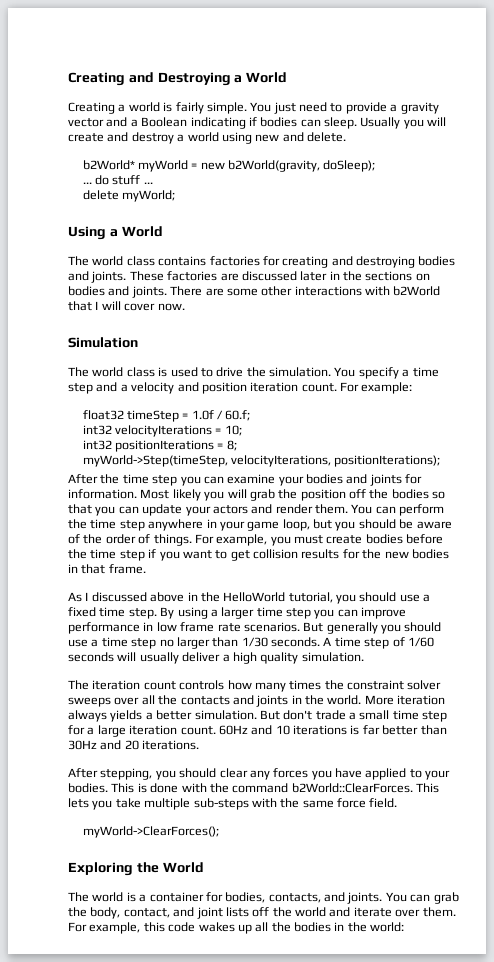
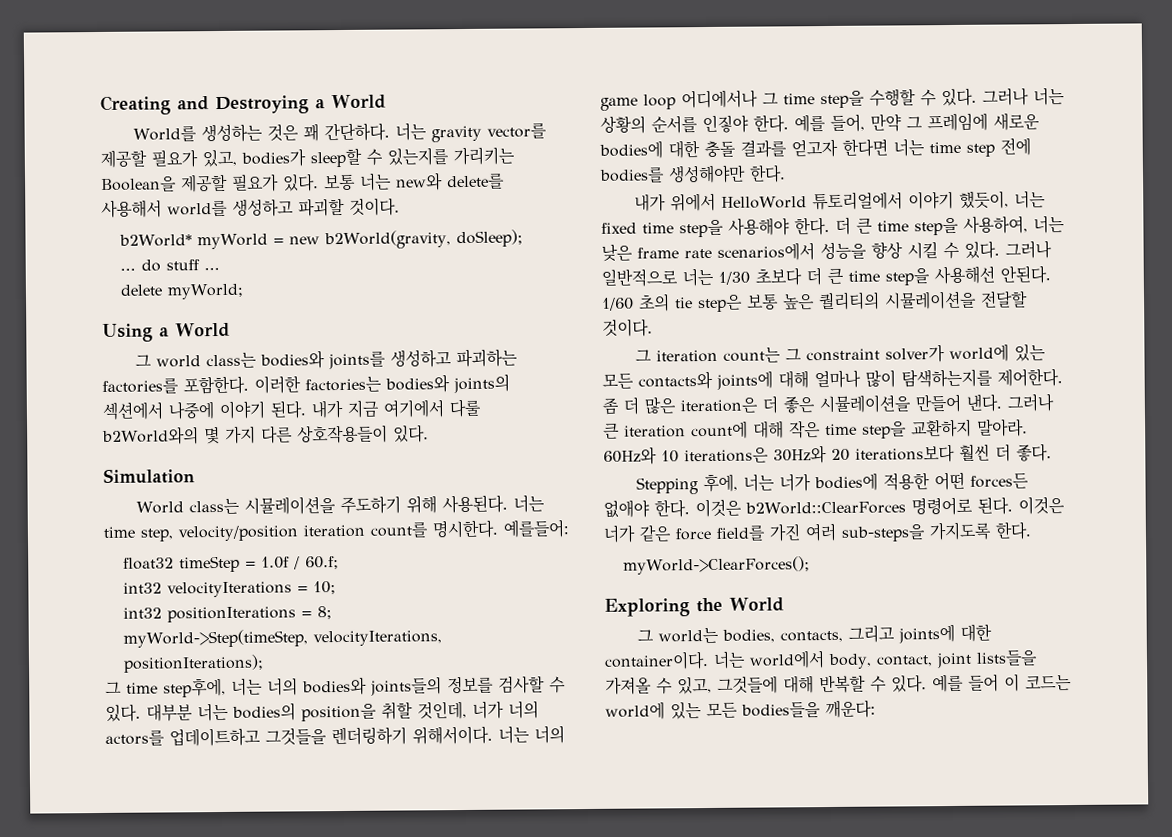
- Creating a world is fairly simple. You just need to provide a gravity vector and a Boolean indicating if bodies can sleep. Usually you will create and destroy a world using new and delete.
+ World를 생성하는 것은 꽤 간단하다. 너는 gravity vector를 제공할 필요가 있고, bodies가 sleep할 수 있는지를 가리키는 Boolean을 제공할 필요가 있다. 보통 너는 new와 delete를 사용해서 world를 생성하고 파괴할 것이다.
- The world class contains factories for creating and destroying bodies and joints. These factories are discussed later in the sections on bodies and joints. There are some other interactions with b2World that I will cover now.
+ 그 world class는 bodies와 joints를 생성하고 파괴하는 factories를 포함한다. 이러한 factories는 bodies와 joints의 섹션에서 나중에 이야기 된다. 내가 지금 여기에서 다룰 b2World와의 몇 가지 다른 상호작용들이 있다.
  Simulation
- The world class is used to drive the simulation. You specify a time step and a velocity and position iteration count. For example:
+ World class는 시뮬레이션을 주도하기 위해 사용된다. 너는 time step, velocity/position iteration count를 명시한다. 예를들어:
- After the time step you can examine your bodies and joints for information. Most likely you will grab the position off the bodies so that you can update your actors and render them. You can perform the time step anywhere in your game loop, but you should be aware of the order of things. For example, you must create bodies before the time step if you want to get collision results for the new bodies in that frame.
- As I discussed above in the HelloWorld tutorial, you should use a fixed time step. By using a larger time step you can improve performance in low frame rate scenarios. But generally you should use a time step no larger than 1/30 seconds. A time step of 1/60 seconds will usually deliver a high quality simulation.
- The iteration count controls how many times the constraint solver sweeps over all the contacts and joints in the world. More iteration always yields a better simulation. But don't trade a small time step for a large iteration count. 60Hz and 10 iterations is far better than 30Hz and 20 iterations.
- After stepping, you should clear any forces you have applied to your bodies. This is done with the command b2World::ClearForces. This lets you take multiple sub-steps with the same force field.
+ 그 time step후에, 너는 너의 bodies와 joints들의 정보를 검사할 수 있다. 대부분 너는 bodies의 position을 취할 것인데, 너가 너의 actors를 업데이트하고 그것들을 렌더링하기 위해서이다. 너는 너의 game loop 어디에서나 그 time step을 수행할 수 있다. 그러나 너는 상황의 순서를 인짛야 한다. 예를 들어, 만약 그 프레임에 새로운 bodies에 대한 충돌 결과를 얻고자 한다면 너는 time step 전에 bodies를 생성해야만 한다.
+ 내가 위에서 HelloWorld 튜토리얼에서 이야기 했듯이, 너는 fixed time step을 사용해야 한다. 더 큰 time step을 사용하여, 너는 낮은 frame rate scenarios에서 성능을 향상 시킬 수 있다. 그러나 일반적으로 너는 1/30 초보다 더 큰 time step을 사용해선 안된다. 1/60 초의 tie step은 보통 높은 퀄리티의 시뮬레이션을 전달할 것이다.
+ 그 iteration count는 그 constraint solver가 world에 있는 모든 contacts와 joints에 대해 얼마나 많이 탐색하는지를 제어한다. 좀 더 많은 iteration은 더 좋은 시뮬레이션을 만들어 낸다. 그러나 큰 iteration count에 대해 작은 time step을 교환하지 말아라. 60Hz와 10 iterations은 30Hz와 20 iterations보다 훨씬 더 좋다.
+ Stepping 후에, 너는 너가 bodies에 적용한 어떤 forces든 없애야 한다. 이것은 b2World::ClearForces 명령어로 된다. 이것은 너가 같은 force field를 가진 여러 sub-steps을 가지도록 한다.
  myWorld->ClearForces();
  Exploring the World
- The world is a container for bodies, contacts, and joints. You can grab the body, contact, and joint lists off the world and iterate over them. For example, this code wakes up all the bodies in the world:
+ 그 world는 bodies, contacts, 그리고 joints에 대한 container이다. 너는 world에서 body, contact, joint lists들을 가져올 수 있고, 그것들에 대해 반복할 수 있다. 예를 들어 이 코드는 world에 있는 모든 bodies들을 깨운다:

